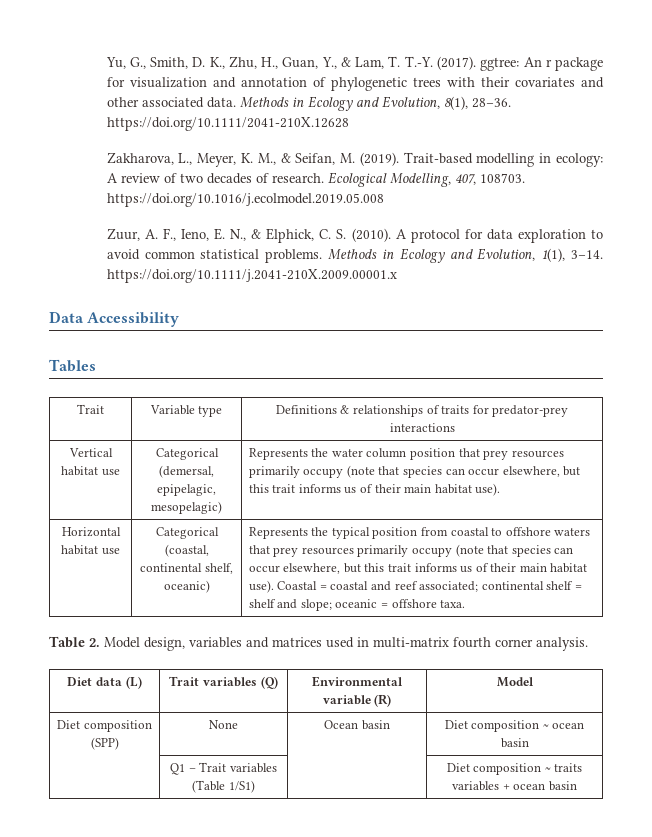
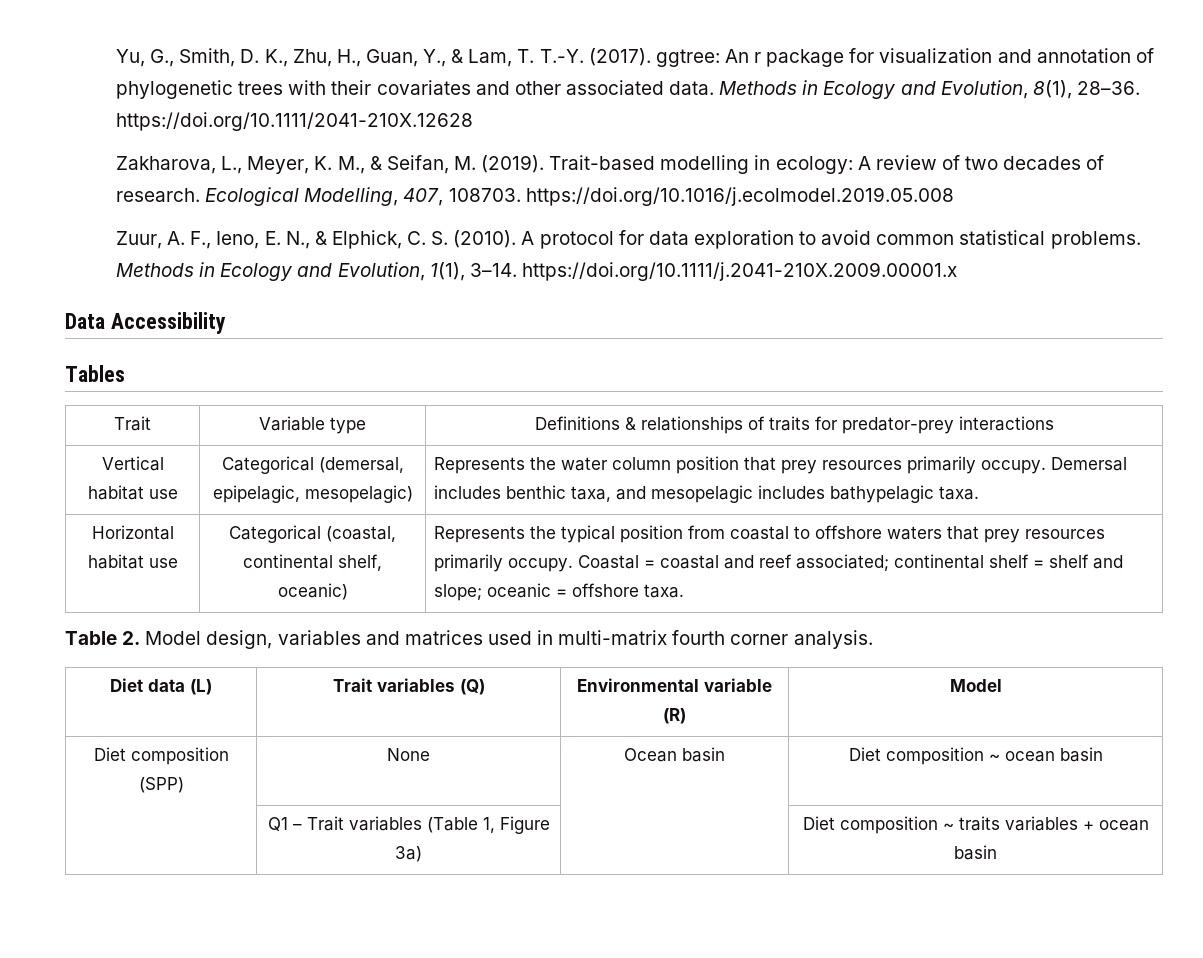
- Vertical habitat use | Categorical (demersal, epipelagic, mesopelagic) | Represents the water column position that prey resources primarily occupy (note that species can occur elsewhere, but this trait informs us of their main habitat use).
+ Vertical habitat use | Categorical (demersal, epipelagic, mesopelagic) | Represents the water column position that prey resources primarily occupy. Demersal includes benthic taxa, and mesopelagic includes bathypelagic taxa.
- Represents the typical position from coastal to offshore waters that prey resources primarily occupy (note that species can occur elsewhere, but this trait informs us of their main habitat use).
+ Represents the typical position from coastal to offshore waters that prey resources primarily occupy.
- | Q1 – Trait variables (Table 1/S1) | | Diet composition ~ traits variables + ocean basin
+ | Q1 – Trait variables (Table 1, Figure 3a) | | Diet composition ~ traits variables + ocean basin

